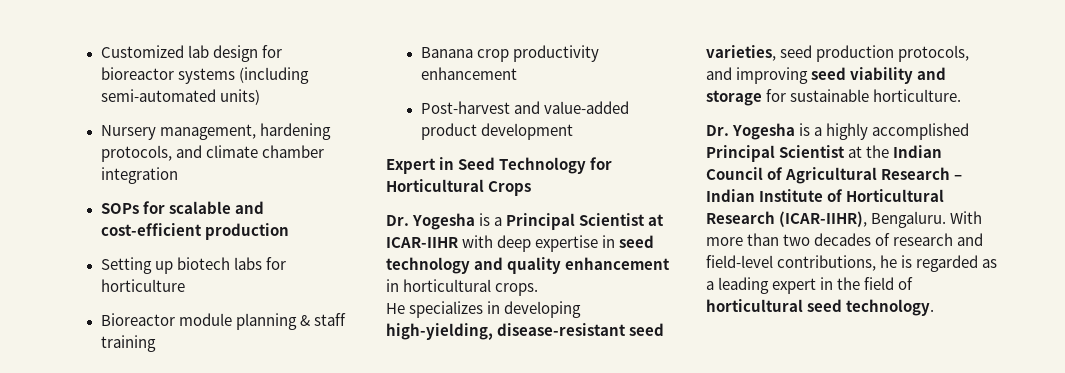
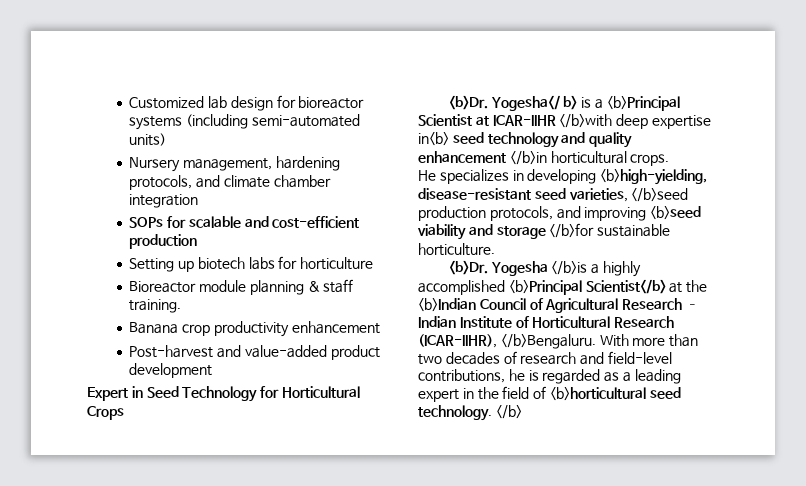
- Bioreactor module planning & staff training
+ Bioreactor module planning & staff training.
- Dr. Yogesha is a Principal Scientist at ICAR-IIHR with deep expertise in seed technology and quality enhancement in horticultural crops.
+ <b>Dr. Yogesha</ b> is a <b>Principal Scientist at ICAR-IIHR </b>with deep expertise in<b> seed technology and quality enhancement </b>in horticultural crops.
- He specializes in developing high-yielding, disease-resistant seed varieties, seed production protocols, and improving seed viability and storage for sustainable horticulture.
+ He specializes in developing <b>high-yielding, disease-resistant seed varieties, </b>seed production protocols, and improving <b>seed viability and storage </b>for sustainable horticulture.
- Dr. Yogesha is a highly accomplished Principal Scientist at the Indian Council of Agricultural Research – Indian Institute of Horticultural Research (ICAR-IIHR), Bengaluru.
+ <b>Dr. Yogesha </b>is a highly accomplished <b>Principal Scientist</b> at the <b>Indian Council of Agricultural Research – Indian Institute of Horticultural Research (ICAR-IIHR), </b>Bengaluru.
- With more than two decades of research and field-level contributions, he is regarded as a leading expert in the field of horticultural seed technology.
+ With more than two decades of research and field-level contributions, he is regarded as a leading expert in the field of <b>horticultural seed technology.
+ </b>

